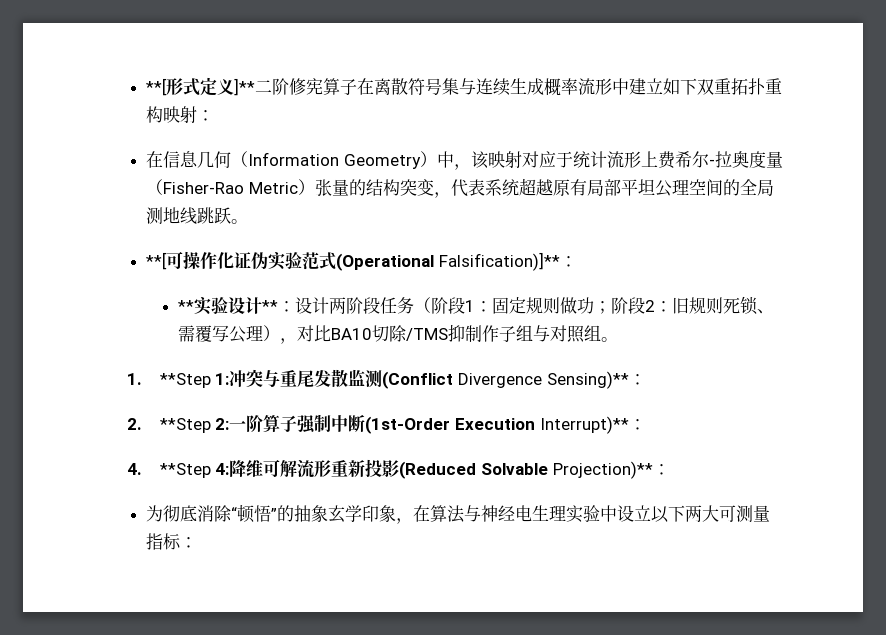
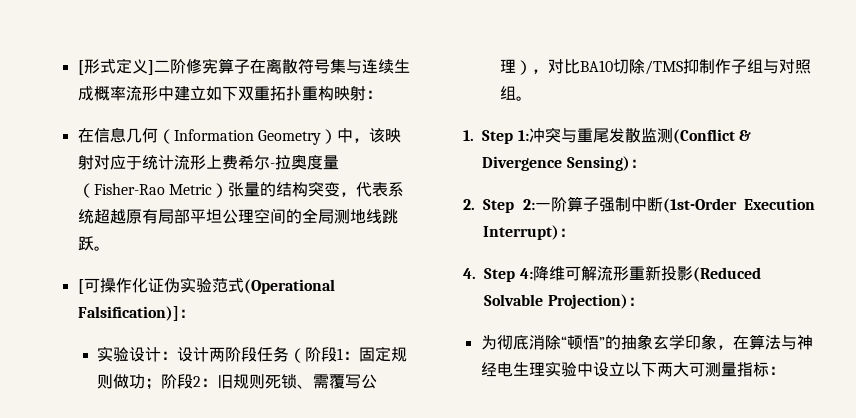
- **[形式定义]**二阶修宪算子在离散符号集与连续生成概率流形中建立如下双重拓扑重构映射：
+ [形式定义]二阶修宪算子在离散符号集与连续生成概率流形中建立如下双重拓扑重构映射：
- **[可操作化证伪实验范式(Operational Falsification)]**：
- **实验设计**：设计两阶段任务（阶段1：固定规则做功；阶段2：旧规则死锁、需覆写公理），对比BA10切除/TMS抑制作子组与对照组。
+ [可操作化证伪实验范式(Operational Falsification)]：
+ 实验设计：设计两阶段任务（阶段1：固定规则做功；阶段2：旧规则死锁、需覆写公理），对比BA10切除/TMS抑制作子组与对照组。
- 1. **Step 1:冲突与重尾发散监测(Conflict Divergence Sensing)**：
+ 1. Step 1:冲突与重尾发散监测(Conflict & Divergence Sensing)：
- 2. **Step 2:一阶算子强制中断(1st-Order Execution Interrupt)**：
+ 2. Step 2:一阶算子强制中断(1st-Order Execution Interrupt)：
- 4. **Step 4:降维可解流形重新投影(Reduced Solvable Projection)**：
+ 4. Step 4:降维可解流形重新投影(Reduced Solvable Projection)：

